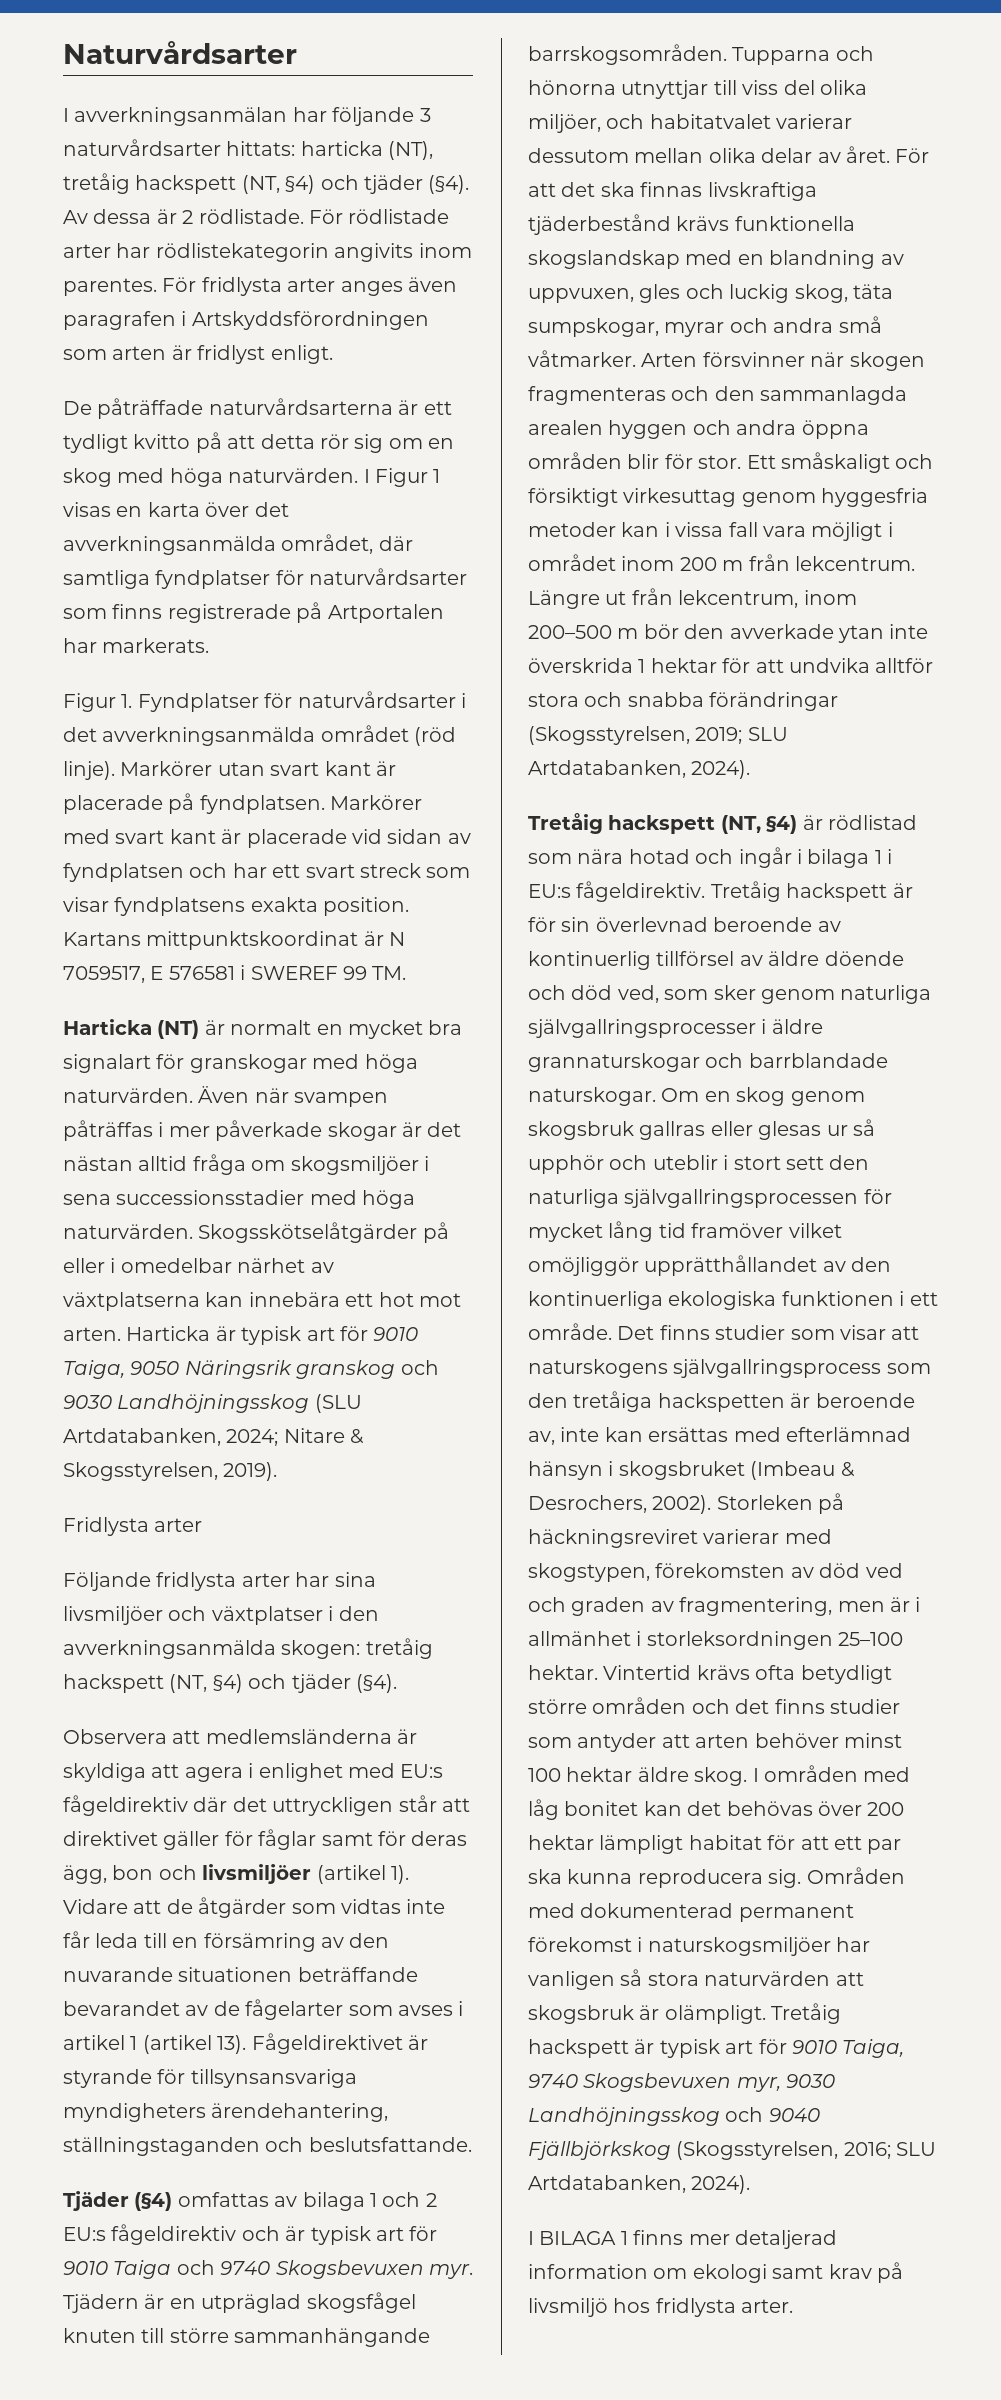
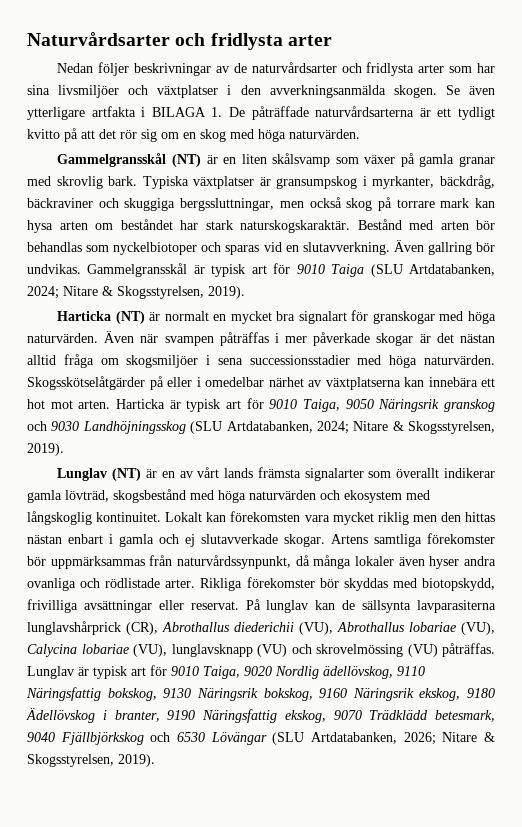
- Naturvårdsarter
- I avverkningsanmälan har följande 3 naturvårdsarter hittats: harticka (NT), tretåig hackspett (NT, §4) och tjäder (§4). Av dessa är 2 rödlistade. För rödlistade arter har rödlistekategorin angivits inom parentes. För fridlysta arter anges även paragrafen i Artskyddsförordningen som arten är fridlyst enligt.
- De påträffade naturvårdsarterna är ett tydligt kvitto på att detta rör sig om en skog med höga naturvärden. I Figur 1 visas en karta över det avverkningsanmälda området, där samtliga fyndplatser för naturvårdsarter som finns registrerade på Artportalen har markerats.
- Figur 1. Fyndplatser för naturvårdsarter i det avverkningsanmälda området (röd linje). Markörer utan svart kant är placerade på fyndplatsen. Markörer med svart kant är placerade vid sidan av fyndplatsen och har ett svart streck som visar fyndplatsens exakta position. Kartans mittpunktskoordinat är N 7059517, E 576581 i SWEREF 99 TM.
+ Naturvårdsarter och fridlysta arter
+ Nedan följer beskrivningar av de naturvårdsarter och fridlysta arter som har sina livsmiljöer och växtplatser i den avverkningsanmälda skogen. Se även ytterligare artfakta i BILAGA 1. De påträffade naturvårdsarterna är ett tydligt kvitto på att det rör sig om en skog med höga naturvärden.
+ Gammelgransskål (NT) är en liten skålsvamp som växer på gamla granar med skrovlig bark. Typiska växtplatser är gransumpskog i myrkanter, bäckdråg, bäckraviner och skuggiga bergssluttningar, men också skog på torrare mark kan hysa arten om beståndet har stark naturskogskaraktär. Bestånd med arten bör behandlas som nyckelbiotoper och sparas vid en slutavverkning. Även gallring bör undvikas. Gammelgransskål är typisk art för 9010 Taiga (SLU Artdatabanken, 2024; Nitare & Skogsstyrelsen, 2019).
- Fridlysta arter
- Följande fridlysta arter har sina livsmiljöer och växtplatser i den avverkningsanmälda skogen: tretåig hackspett (NT, §4) och tjäder (§4).
- Observera att medlemsländerna är skyldiga att agera i enlighet med EU:s fågeldirektiv där det uttryckligen står att direktivet gäller för fåglar samt för deras ägg, bon och livsmiljöer (artikel 1). Vidare att de åtgärder som vidtas inte får leda till en försämring av den nuvarande situationen beträffande bevarandet av de fågelarter som avses i artikel 1 (artikel 13). Fågeldirektivet är styrande för tillsynsansvariga myndigheters ärendehantering, ställningstaganden och beslutsfattande.
- Tjäder (§4) omfattas av bilaga 1 och 2 EU:s fågeldirektiv och är typisk art för 9010 Taiga och 9740 Skogsbevuxen myr. Tjädern är en utpräglad skogsfågel knuten till större sammanhängande barrskogsområden. Tupparna och hönorna utnyttjar till viss del olika miljöer, och habitatvalet varierar dessutom mellan olika delar av året. För att det ska finnas livskraftiga tjäderbestånd krävs funktionella skogslandskap med en blandning av uppvuxen, gles och luckig skog, täta sumpskogar, myrar och andra små våtmarker. Arten försvinner när skogen fragmenteras och den sammanlagda arealen hyggen och andra öppna områden blir för stor. Ett småskaligt och försiktigt virkesuttag genom hyggesfria metoder kan i vissa fall vara möjligt i området inom 200 m från lekcentrum. Längre ut från lekcentrum, inom 200–500 m bör den avverkade ytan inte överskrida 1 hektar för att undvika alltför stora och snabba förändringar (Skogsstyrelsen, 2019; SLU Artdatabanken, 2024).
- Tretåig hackspett (NT, §4) är rödlistad som nära hotad och ingår i bilaga 1 i EU:s fågeldirektiv. Tretåig hackspett är för sin överlevnad beroende av kontinuerlig tillförsel av äldre döende och död ved, som sker genom naturliga självgallringsprocesser i äldre grannaturskogar och barrblandade naturskogar. Om en skog genom skogsbruk gallras eller glesas ur så upphör och uteblir i stort sett den naturliga självgallringsprocessen för mycket lång tid framöver vilket omöjliggör upprätthållandet av den kontinuerliga ekologiska funktionen i ett område. Det finns studier som visar att naturskogens självgallringsprocess som den tretåiga hackspetten är beroende av, inte kan ersättas med efterlämnad hänsyn i skogsbruket (Imbeau & Desrochers, 2002). Storleken på häckningsreviret varierar med skogstypen, förekomsten av död ved och graden av fragmentering, men är i allmänhet i storleksordningen 25–100 hektar. Vintertid krävs ofta betydligt större områden och det finns studier som antyder att arten behöver minst 100 hektar äldre skog. I områden med låg bonitet kan det behövas över 200 hektar lämpligt habitat för att ett par ska kunna reproducera sig. Områden med dokumenterad permanent förekomst i naturskogsmiljöer har vanligen så stora naturvärden att skogsbruk är olämpligt. Tretåig hackspett är typisk art för 9010 Taiga, 9740 Skogsbevuxen myr, 9030 Landhöjningsskog och 9040 Fjällbjörkskog (Skogsstyrelsen, 2016; SLU Artdatabanken, 2024).
- I BILAGA 1 finns mer detaljerad information om ekologi samt krav på livsmiljö hos fridlysta arter.
+ Lunglav (NT) är en av vårt lands främsta signalarter som överallt indikerar gamla lövträd, skogsbestånd med höga naturvärden och ekosystem med långskoglig kontinuitet. Lokalt kan förekomsten vara mycket riklig men den hittas nästan enbart i gamla och ej slutavverkade skogar. Artens samtliga förekomster bör uppmärksammas från naturvårdssynpunkt, då många lokaler även hyser andra ovanliga och rödlistade arter. Rikliga förekomster bör skyddas med biotopskydd, frivilliga avsättningar eller reservat. På lunglav kan de sällsynta lavparasiterna lunglavshårprick (CR), Abrothallus diederichii (VU), Abrothallus lobariae (VU), Calycina lobariae (VU), lunglavsknapp (VU) och skrovelmössing (VU) påträffas. Lunglav är typisk art för 9010 Taiga, 9020 Nordlig ädellövskog, 9110 Näringsfattig bokskog, 9130 Näringsrik bokskog, 9160 Näringsrik ekskog, 9180 Ädellövskog i branter, 9190 Näringsfattig ekskog, 9070 Trädklädd betesmark, 9040 Fjällbjörkskog och 6530 Lövängar (SLU Artdatabanken, 2026; Nitare & Skogsstyrelsen, 2019).

